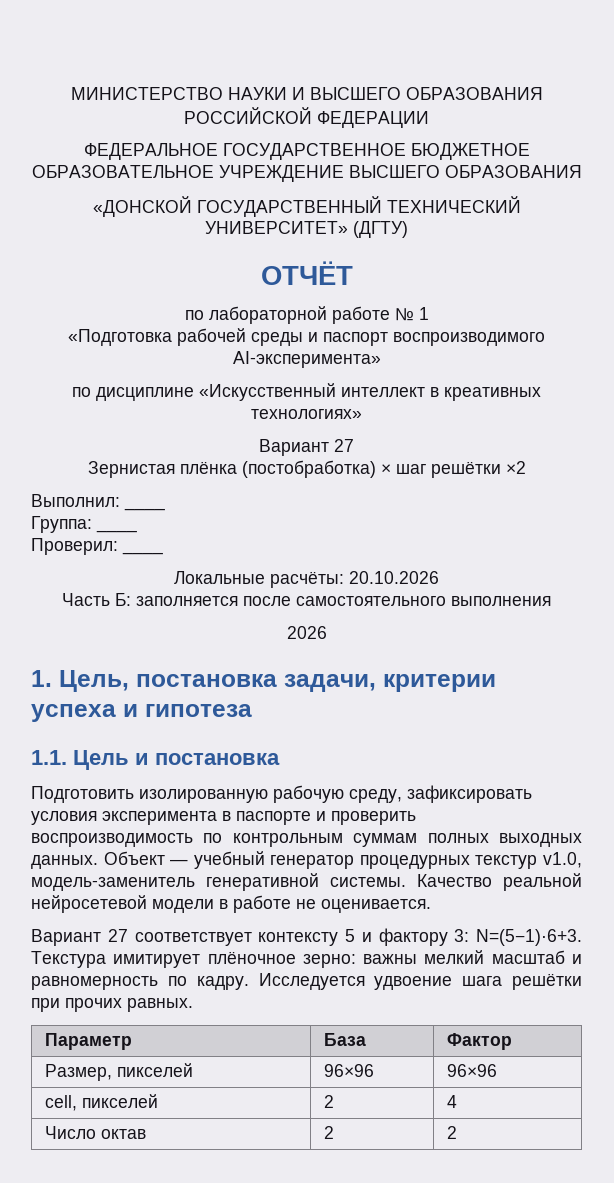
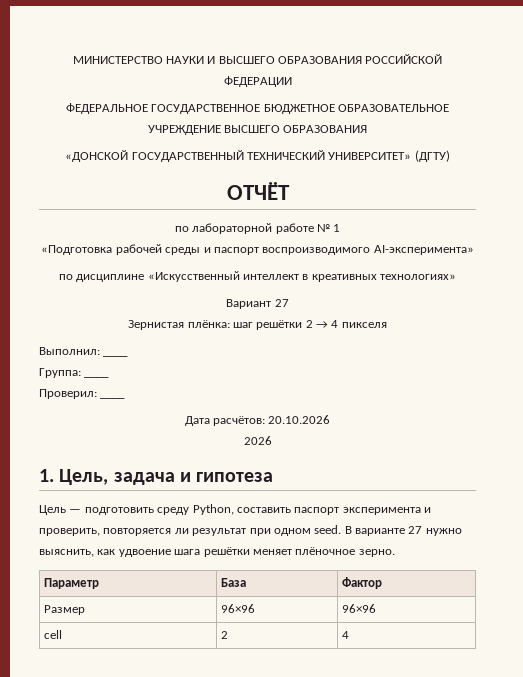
- Зернистая плёнка (постобработка) × шаг решётки ×2
+ Зернистая плёнка: шаг решётки 2 → 4 пикселя
- Локальные расчёты: 20.10.2026
+ Дата расчётов: 20.10.2026
- Часть Б: заполняется после самостоятельного выполнения
  2026
- 1. Цель, постановка задачи, критерии успеха и гипотеза
- 1.1. Цель и постановка
- Подготовить изолированную рабочую среду, зафиксировать условия эксперимента в паспорте и проверить воспроизводимость по контрольным суммам полных выходных данных. Объект — учебный генератор процедурных текстур v1.0, модель-заменитель генеративной системы. Качество реальной нейросетевой модели в работе не оценивается.
- Вариант 27 соответствует контексту 5 и фактору 3: N=(5−1)·6+3. Текстура имитирует плёночное зерно: важны мелкий масштаб и равномерность по кадру. Исследуется удвоение шага решётки при прочих равных.
+ 1. Цель, задача и гипотеза
+ Цель — подготовить среду Python, составить паспорт эксперимента и проверить, повторяется ли результат при одном seed. В варианте 27 нужно выяснить, как удвоение шага решётки меняет плёночное зерно.
- Размер, пикселей | 96×96 | 96×96
+ Размер | 96×96 | 96×96
- cell, пикселей | 2 | 4
+ cell | 2 | 4
- Число октав | 2 | 2

